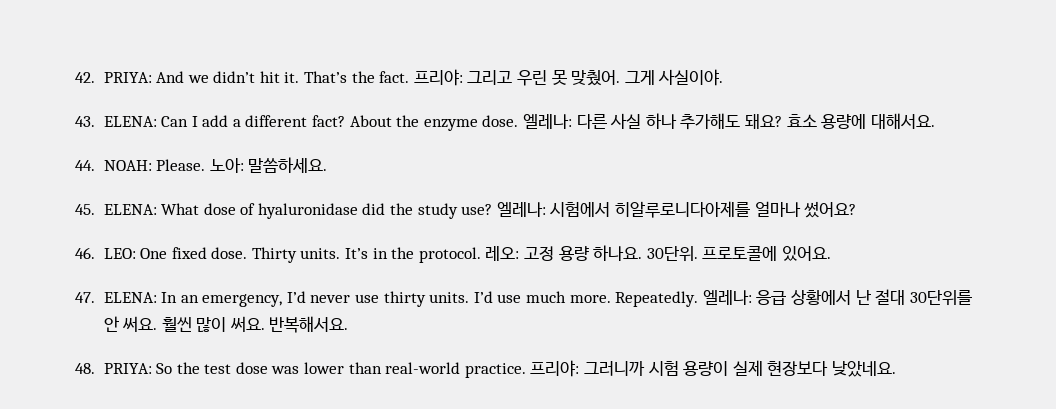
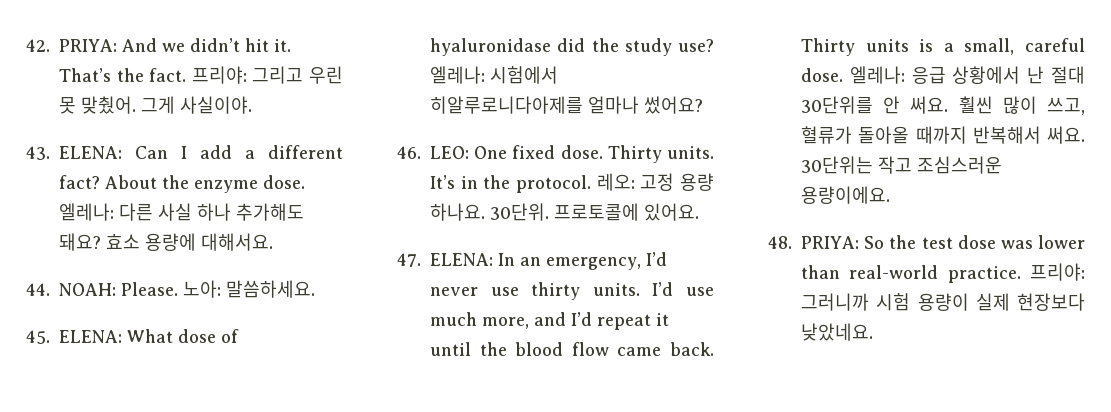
- I’d use much more. Repeatedly.
+ I’d use much more, and I’d repeat it until the blood flow came back. Thirty units is a small, careful dose.
- 훨씬 많이 써요. 반복해서요.
+ 훨씬 많이 쓰고, 혈류가 돌아올 때까지 반복해서 써요. 30단위는 작고 조심스러운 용량이에요.

